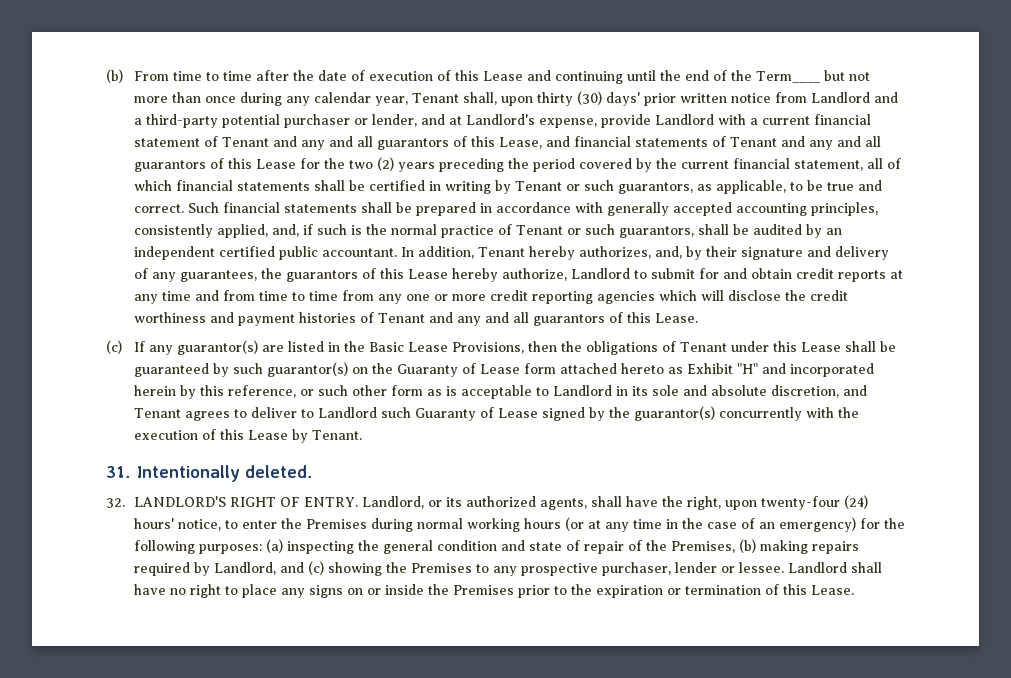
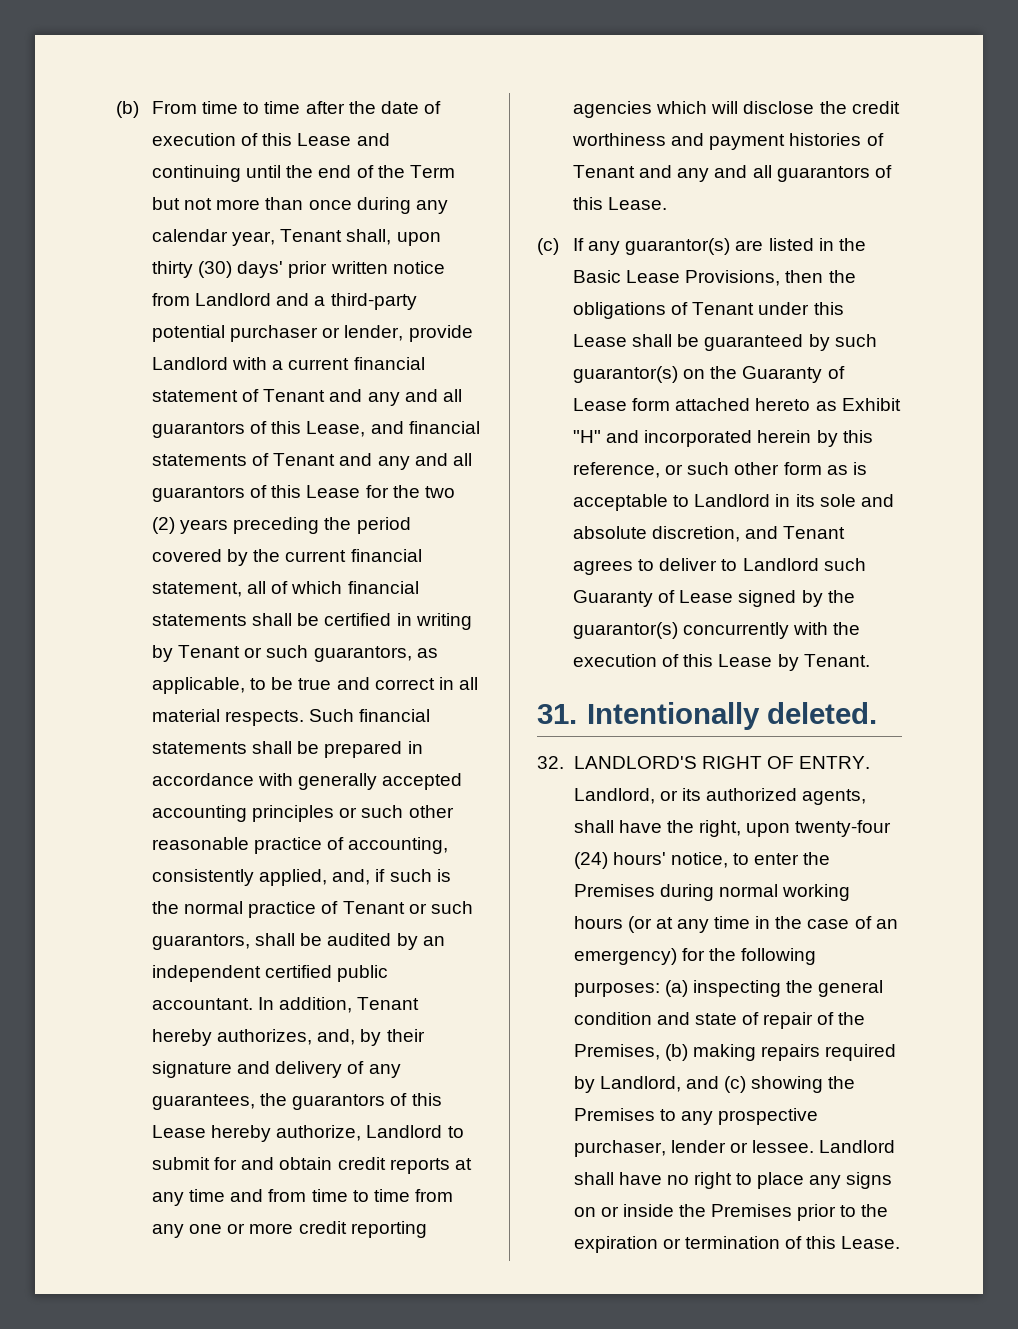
- (b) From time to time after the date of execution of this Lease and continuing until the end of the Term____ but not more than once during any calendar year, Tenant shall, upon thirty (30) days' prior written notice from Landlord and a third-party potential purchaser or lender, and at Landlord's expense, provide Landlord with a current financial statement of Tenant and any and all guarantors of this Lease, and financial statements of Tenant and any and all guarantors of this Lease for the two (2) years preceding the period covered by the current financial statement, all of which financial statements shall be certified in writing by Tenant or such guarantors, as applicable, to be true and correct.
+ (b) From time to time after the date of execution of this Lease and continuing until the end of the Term but not more than once during any calendar year, Tenant shall, upon thirty (30) days' prior written notice from Landlord and a third-party potential purchaser or lender, provide Landlord with a current financial statement of Tenant and any and all guarantors of this Lease, and financial statements of Tenant and any and all guarantors of this Lease for the two (2) years preceding the period covered by the current financial statement, all of which financial statements shall be certified in writing by Tenant or such guarantors, as applicable, to be true and correct in all material respects.
- Such financial statements shall be prepared in accordance with generally accepted accounting principles, consistently applied, and, if such is the normal practice of Tenant or such guarantors, shall be audited by an independent certified public accountant.
+ Such financial statements shall be prepared in accordance with generally accepted accounting principles or such other reasonable practice of accounting, consistently applied, and, if such is the normal practice of Tenant or such guarantors, shall be audited by an independent certified public accountant.

